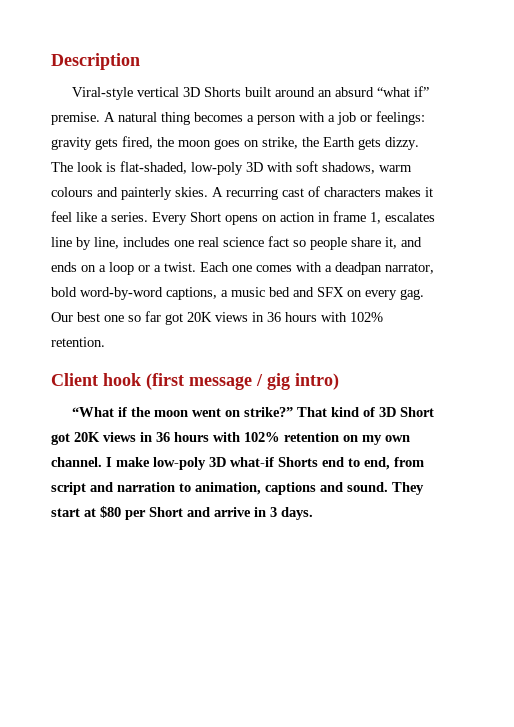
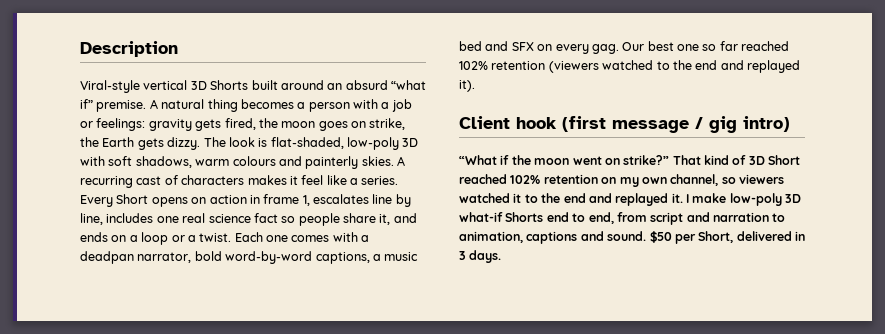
- Our best one so far got 20K views in 36 hours with 102% retention.
+ Our best one so far reached 102% retention (viewers watched to the end and replayed it).
- That kind of 3D Short got 20K views in 36 hours with 102% retention on my own channel.
+ That kind of 3D Short reached 102% retention on my own channel, so viewers watched it to the end and replayed it.
- They start at $80 per Short and arrive in 3 days.
+ $50 per Short, delivered in 3 days.

